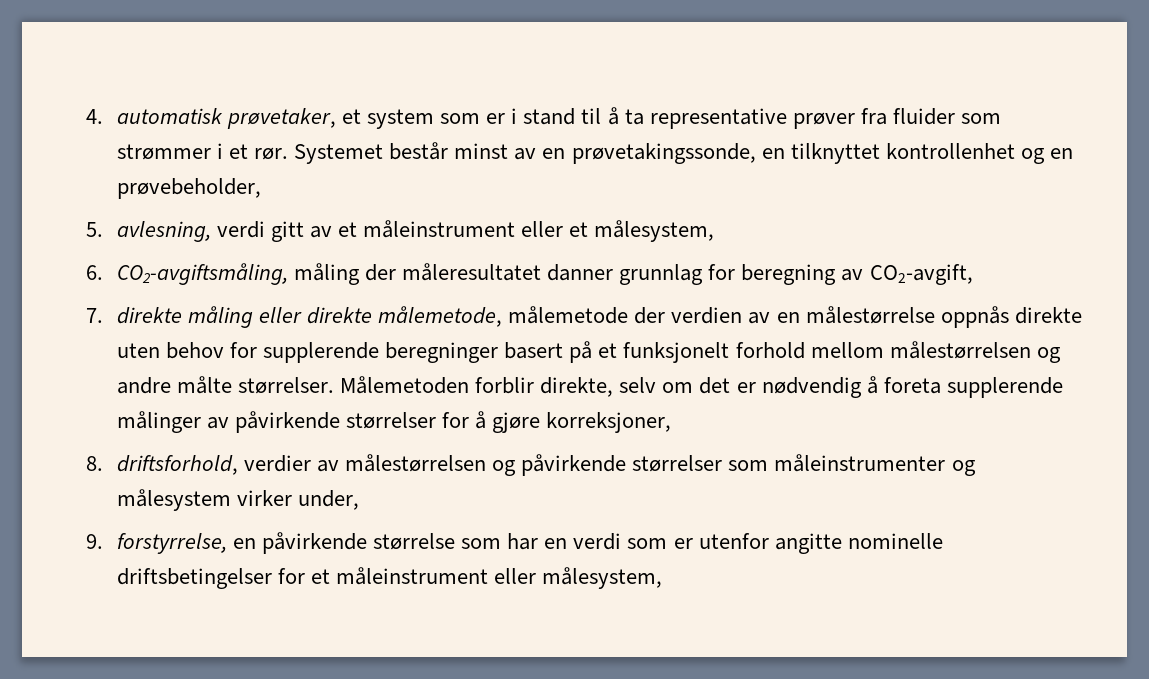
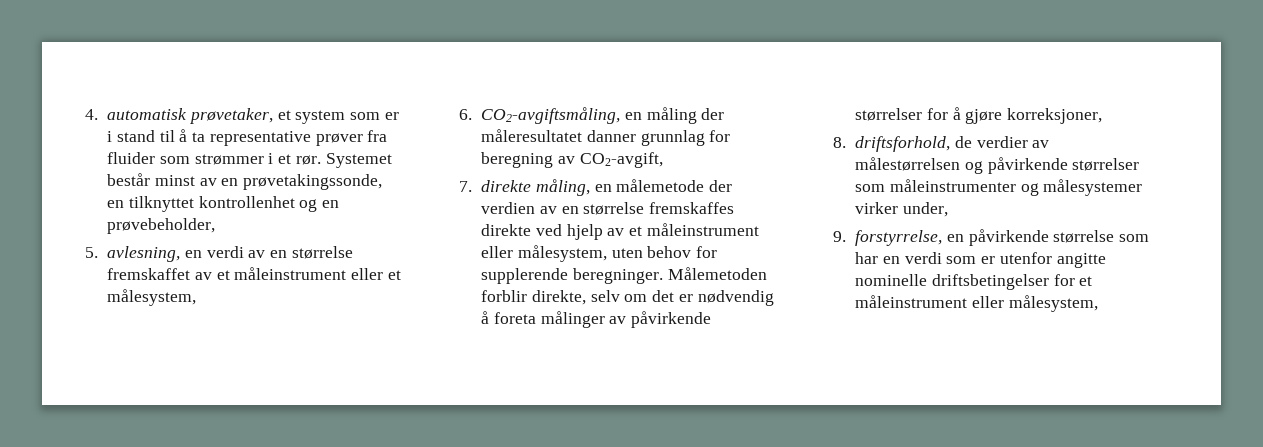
- 5. avlesning, verdi gitt av et måleinstrument eller et målesystem,
+ 5. avlesning, en verdi av en størrelse fremskaffet av et måleinstrument eller et målesystem,
- 6. CO2-avgiftsmåling, måling der måleresultatet danner grunnlag for beregning av CO2-avgift,
+ 6. CO2-avgiftsmåling, en måling der måleresultatet danner grunnlag for beregning av CO2-avgift,
- 7. direkte måling eller direkte målemetode, målemetode der verdien av en målestørrelse oppnås direkte uten behov for supplerende beregninger basert på et funksjonelt forhold mellom målestørrelsen og andre målte størrelser.
+ 7. direkte måling, en målemetode der verdien av en størrelse fremskaffes direkte ved hjelp av et måleinstrument eller målesystem, uten behov for supplerende beregninger.
- Målemetoden forblir direkte, selv om det er nødvendig å foreta supplerende målinger av påvirkende størrelser for å gjøre korreksjoner,
+ Målemetoden forblir direkte, selv om det er nødvendig å foreta målinger av påvirkende størrelser for å gjøre korreksjoner,
- 8. driftsforhold, verdier av målestørrelsen og påvirkende størrelser som måleinstrumenter og målesystem virker under,
+ 8. driftsforhold, de verdier av målestørrelsen og påvirkende størrelser som måleinstrumenter og målesystemer virker under,

